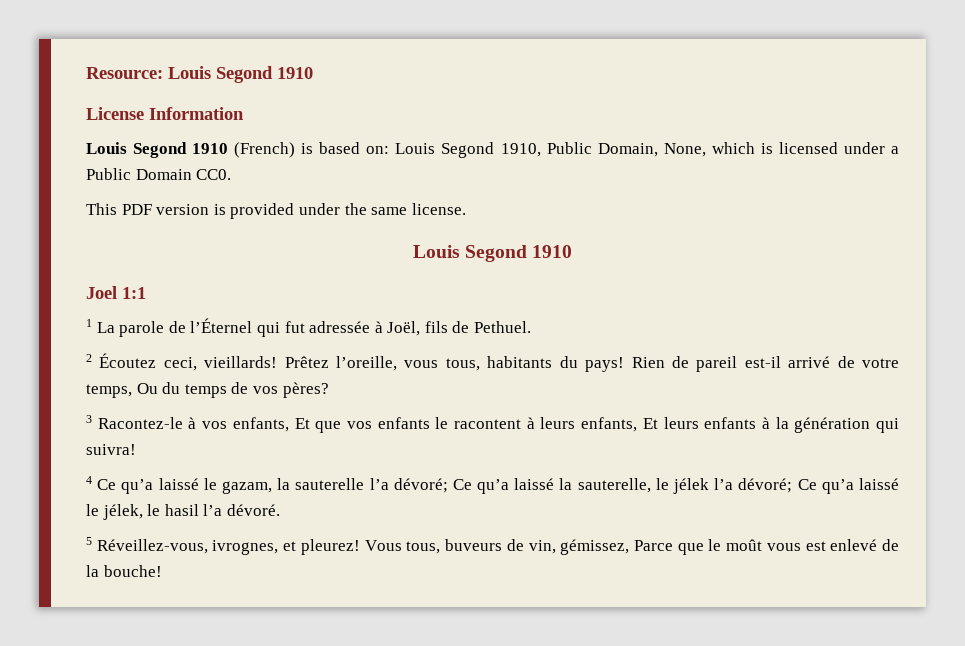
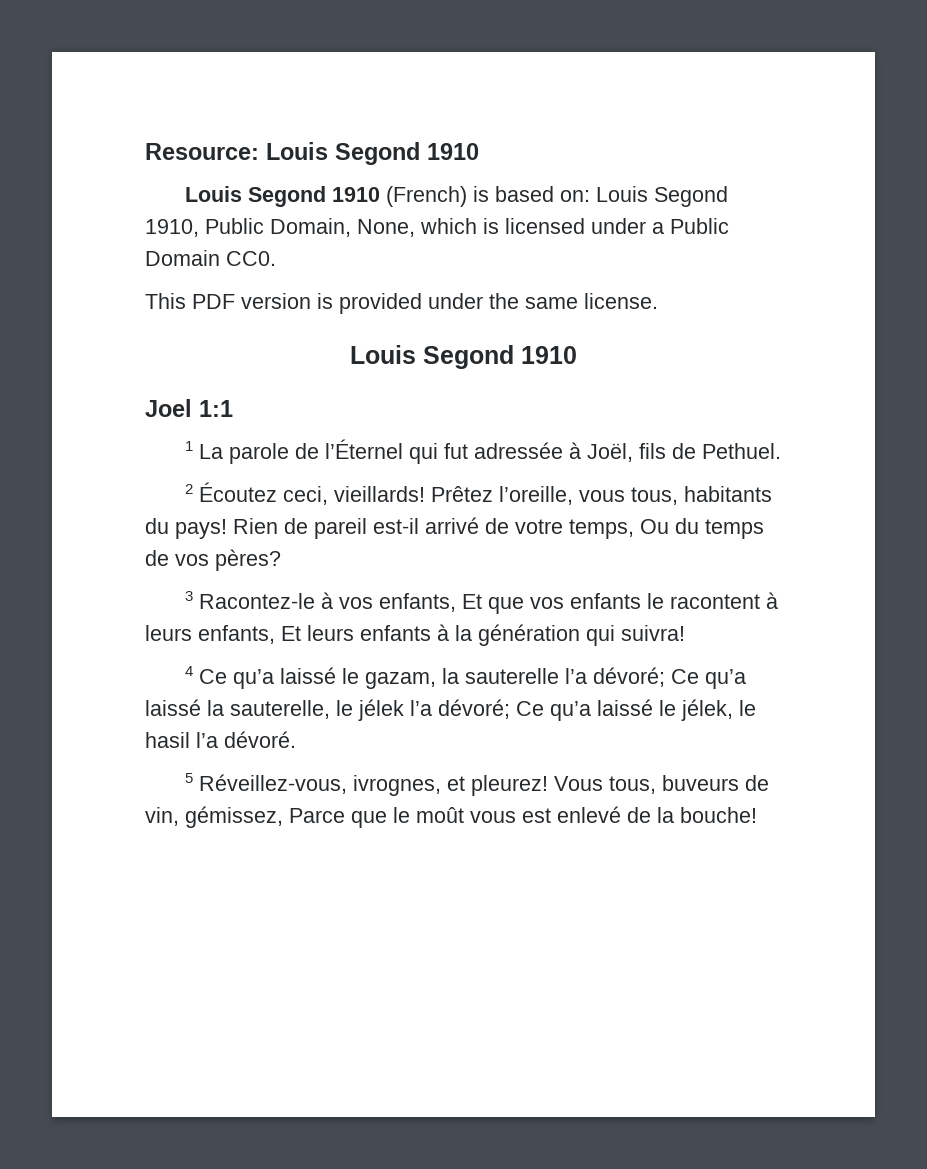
- License Information

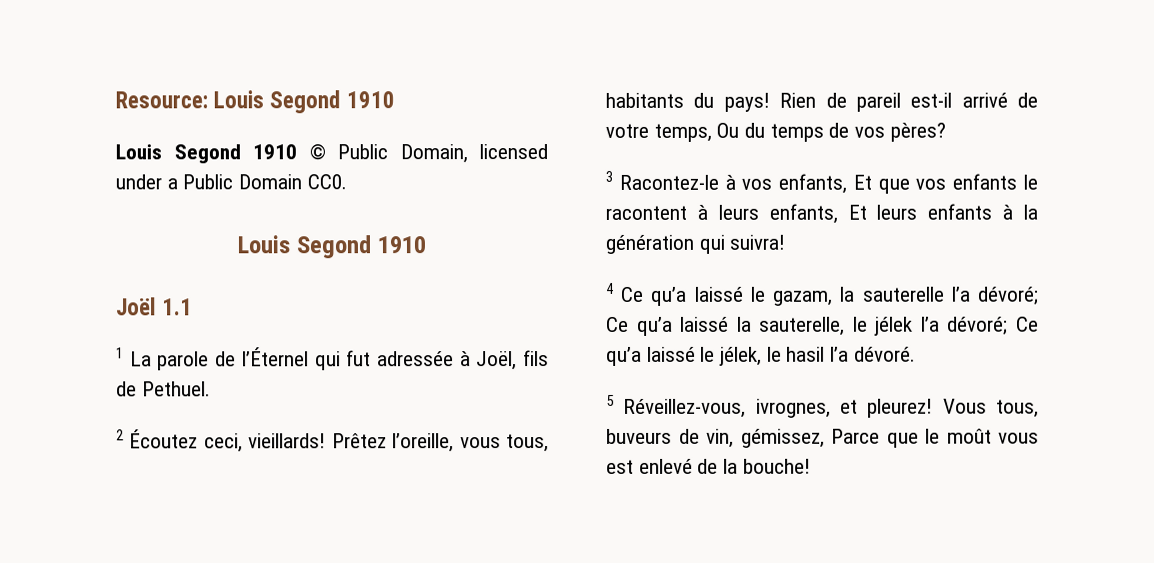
- Louis Segond 1910 (French) is based on: Louis Segond 1910, Public Domain, None, which is licensed under a Public Domain CC0.
- This PDF version is provided under the same license.
+ Louis Segond 1910 © Public Domain, licensed under a Public Domain CC0.
  Louis Segond 1910
- Joel 1:1
+ Joël 1.1

